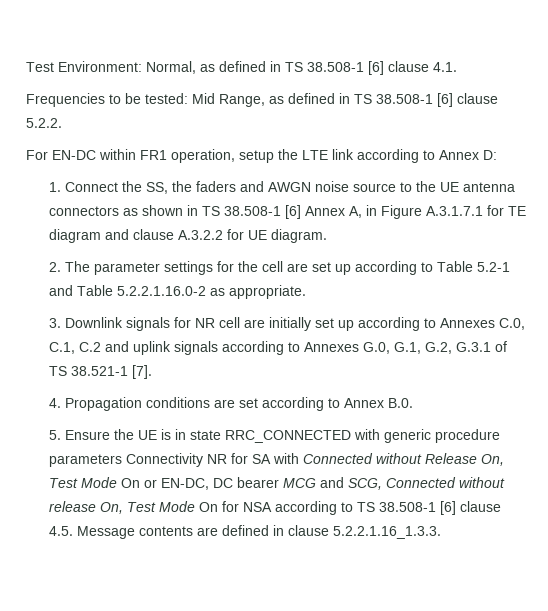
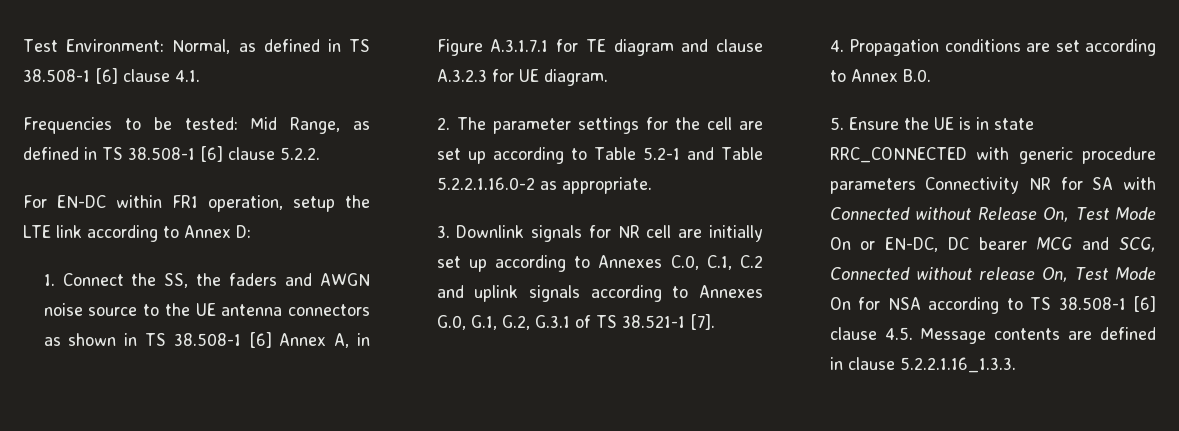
- 1. Connect the SS, the faders and AWGN noise source to the UE antenna connectors as shown in TS 38.508-1 [6] Annex A, in Figure A.3.1.7.1 for TE diagram and clause A.3.2.2 for UE diagram.
+ 1. Connect the SS, the faders and AWGN noise source to the UE antenna connectors as shown in TS 38.508-1 [6] Annex A, in Figure A.3.1.7.1 for TE diagram and clause A.3.2.3 for UE diagram.

